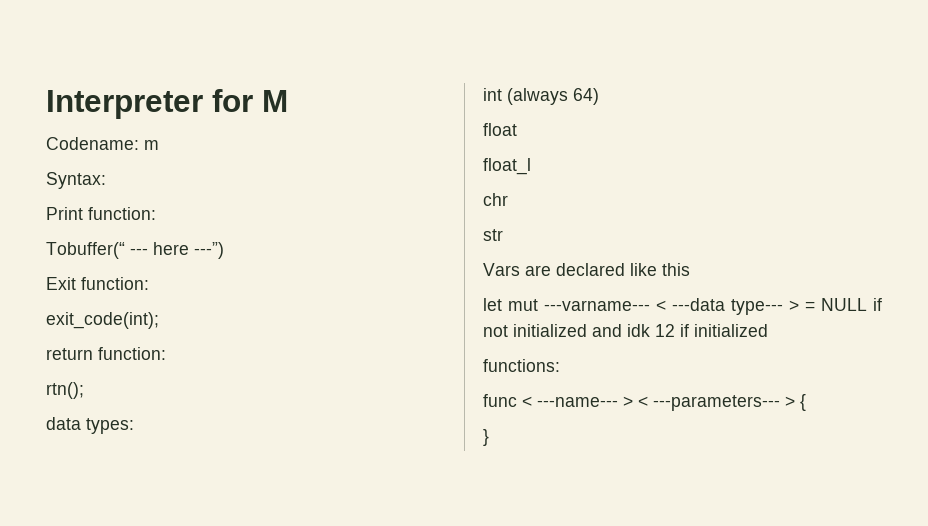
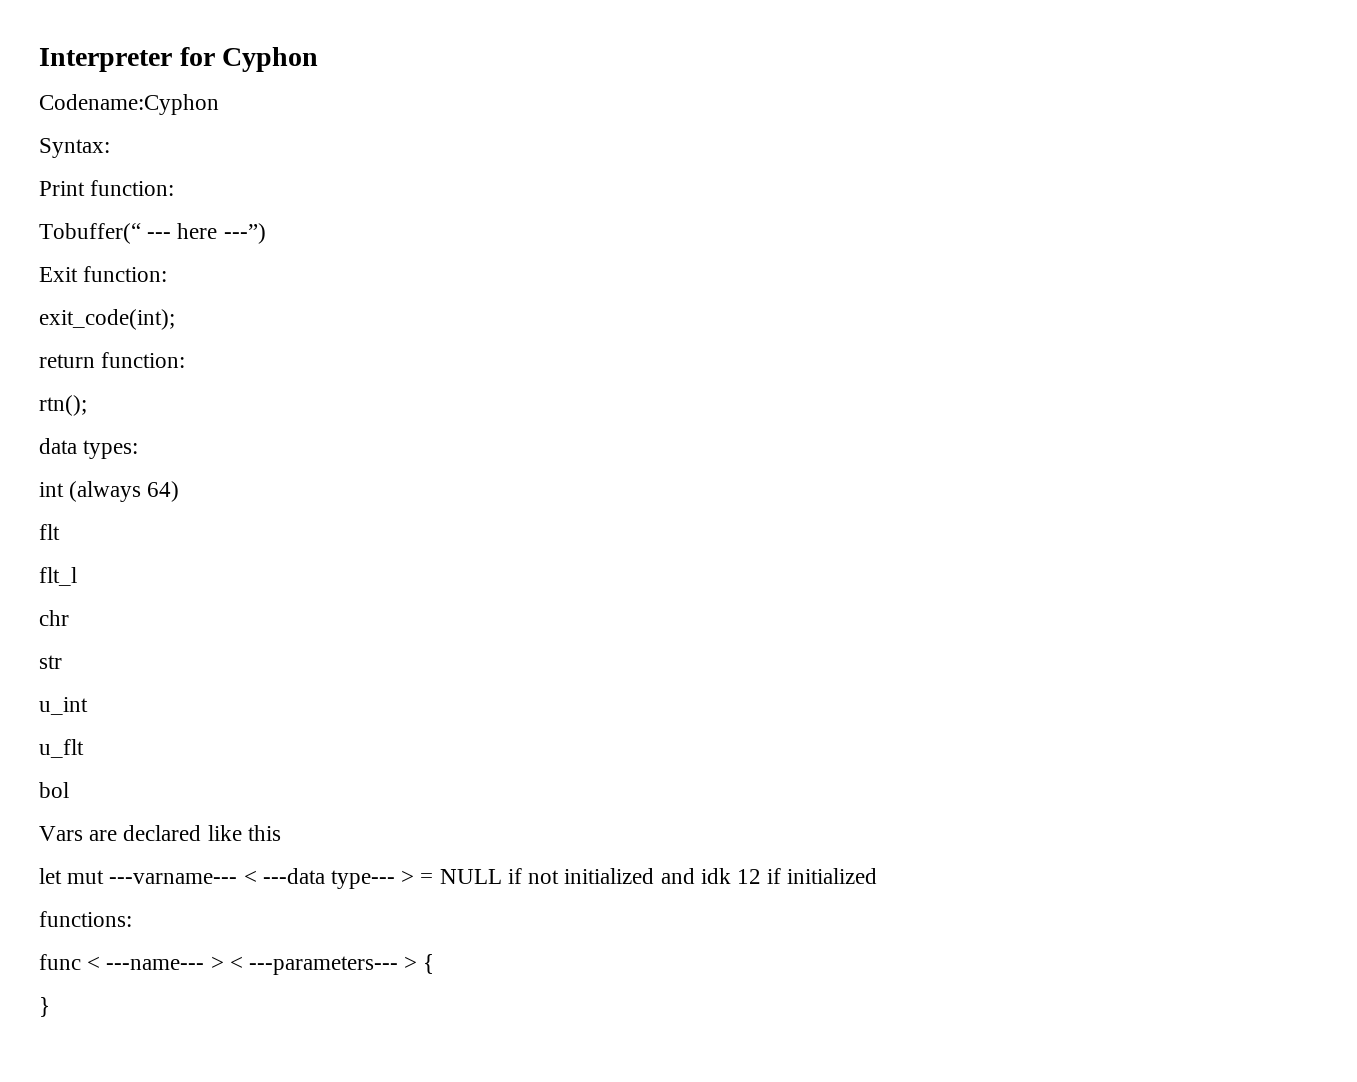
- Interpreter for M
- Codename: m
+ Interpreter for Cyphon
+ Codename:Cyphon
- float
- float_l
+ flt
+ flt_l
+ u_int
+ u_flt
+ bol

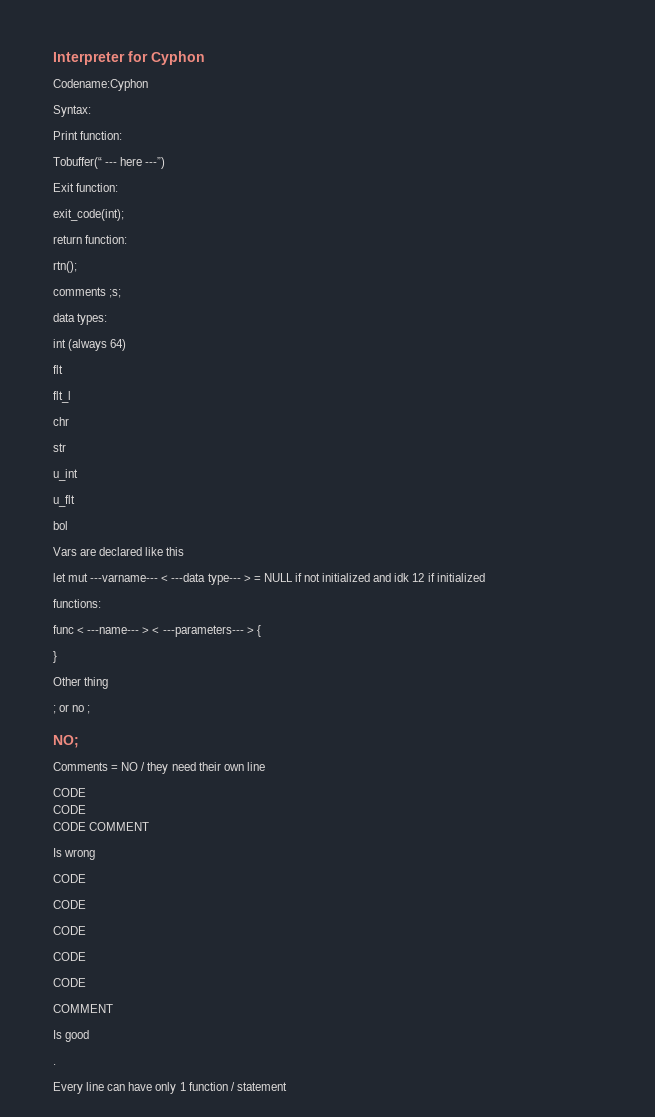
+ comments ;s;
+ Other thing
+ ; or no ;
+ NO;
+ Comments = NO / they need their own line
+ CODE
+ CODE
+ CODE COMMENT
+ Is wrong
+ CODE
+ CODE
+ CODE
+ CODE
+ CODE
+ COMMENT
+ Is good
+ .
+ Every line can have only 1 function / statement

